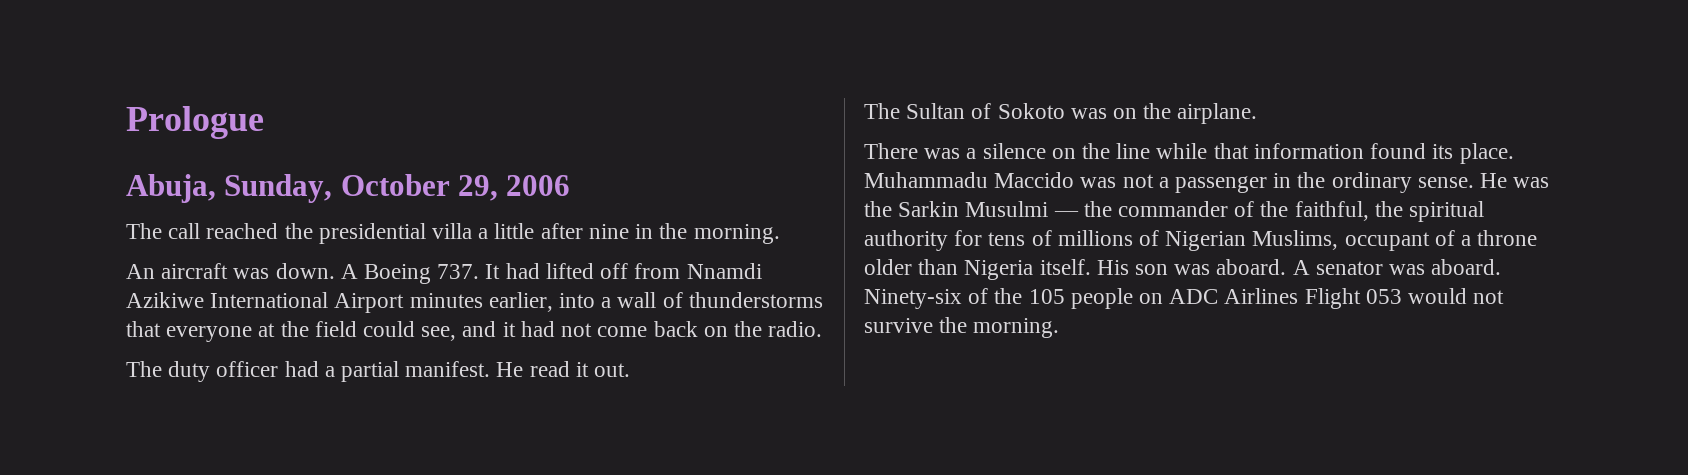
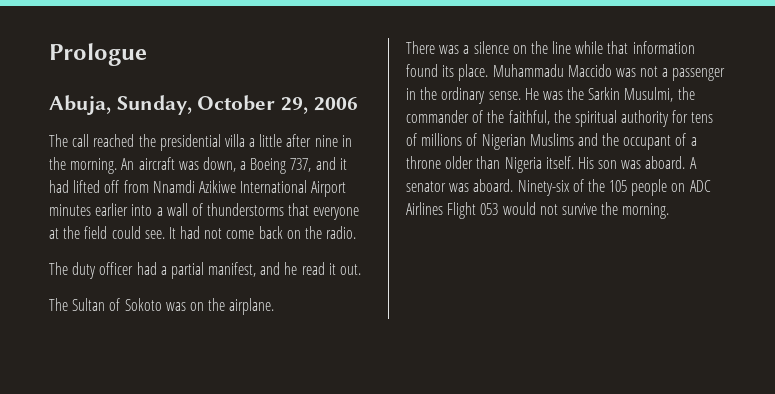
- The call reached the presidential villa a little after nine in the morning.
- An aircraft was down. A Boeing 737. It had lifted off from Nnamdi Azikiwe International Airport minutes earlier, into a wall of thunderstorms that everyone at the field could see, and it had not come back on the radio.
+ The call reached the presidential villa a little after nine in the morning. An aircraft was down, a Boeing 737, and it had lifted off from Nnamdi Azikiwe International Airport minutes earlier into a wall of thunderstorms that everyone at the field could see. It had not come back on the radio.
- The duty officer had a partial manifest. He read it out.
+ The duty officer had a partial manifest, and he read it out.
- He was the Sarkin Musulmi — the commander of the faithful, the spiritual authority for tens of millions of Nigerian Muslims, occupant of a throne older than Nigeria itself.
+ He was the Sarkin Musulmi, the commander of the faithful, the spiritual authority for tens of millions of Nigerian Muslims and the occupant of a throne older than Nigeria itself.

